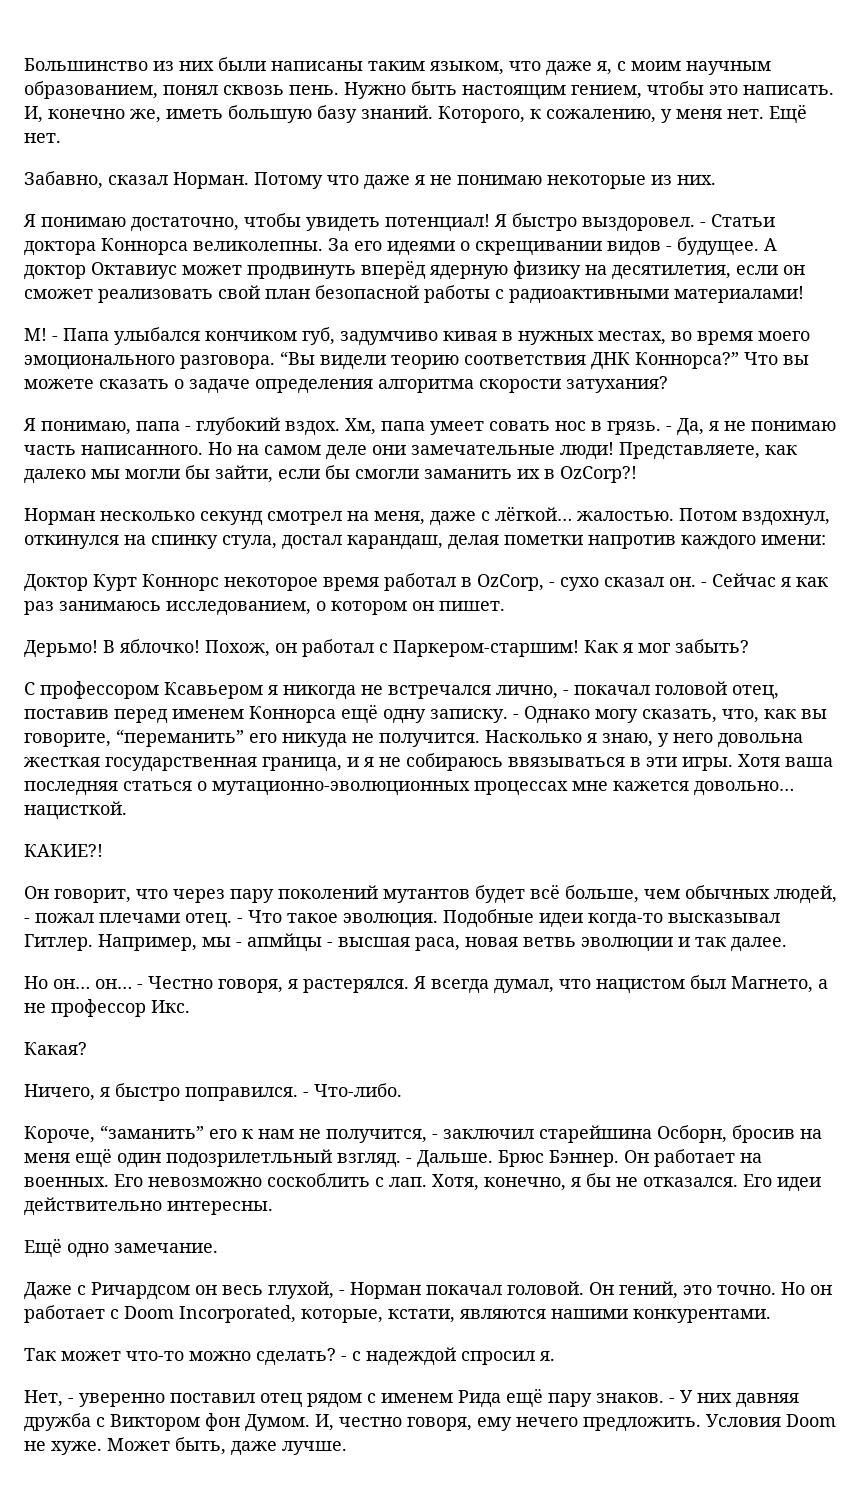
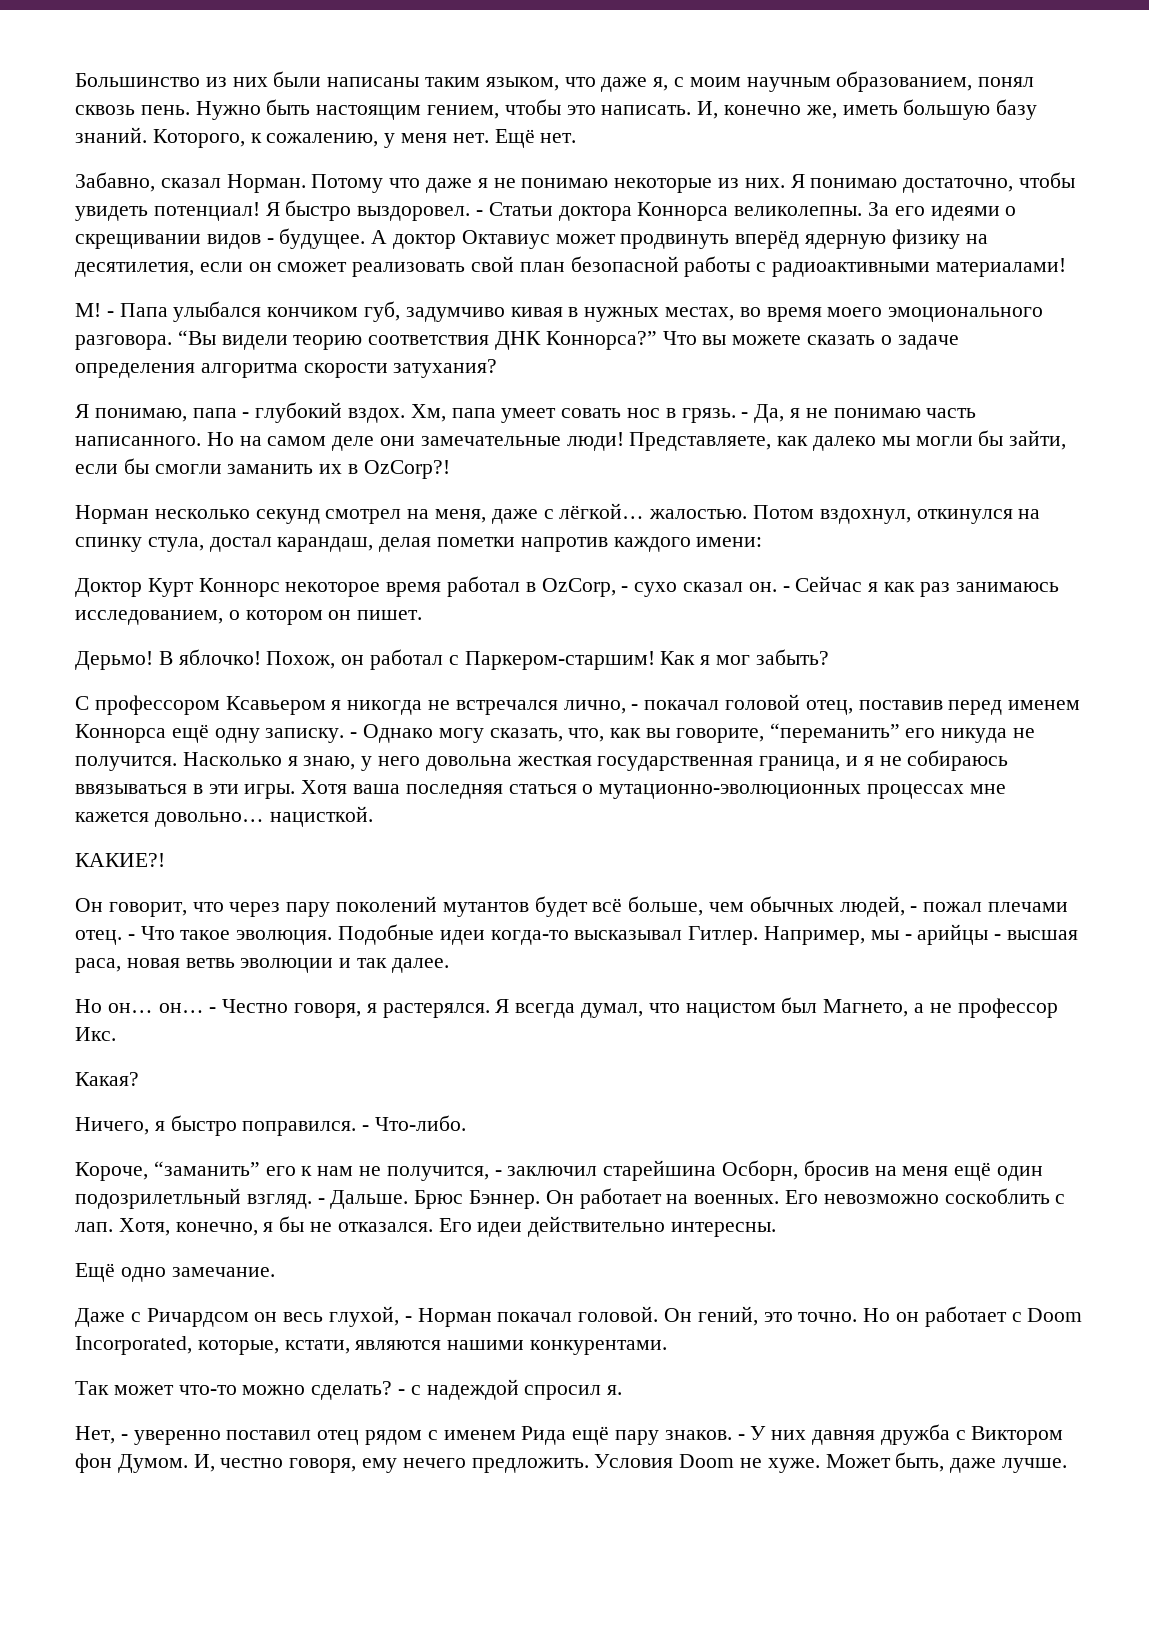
- Потому что даже я не понимаю некоторые из них.
- Я понимаю достаточно, чтобы увидеть потенциал!
+ Потому что даже я не понимаю некоторые из них. Я понимаю достаточно, чтобы увидеть потенциал!
- Например, мы - апмйцы - высшая раса, новая ветвь эволюции и так далее.
+ Например, мы - арийцы - высшая раса, новая ветвь эволюции и так далее.

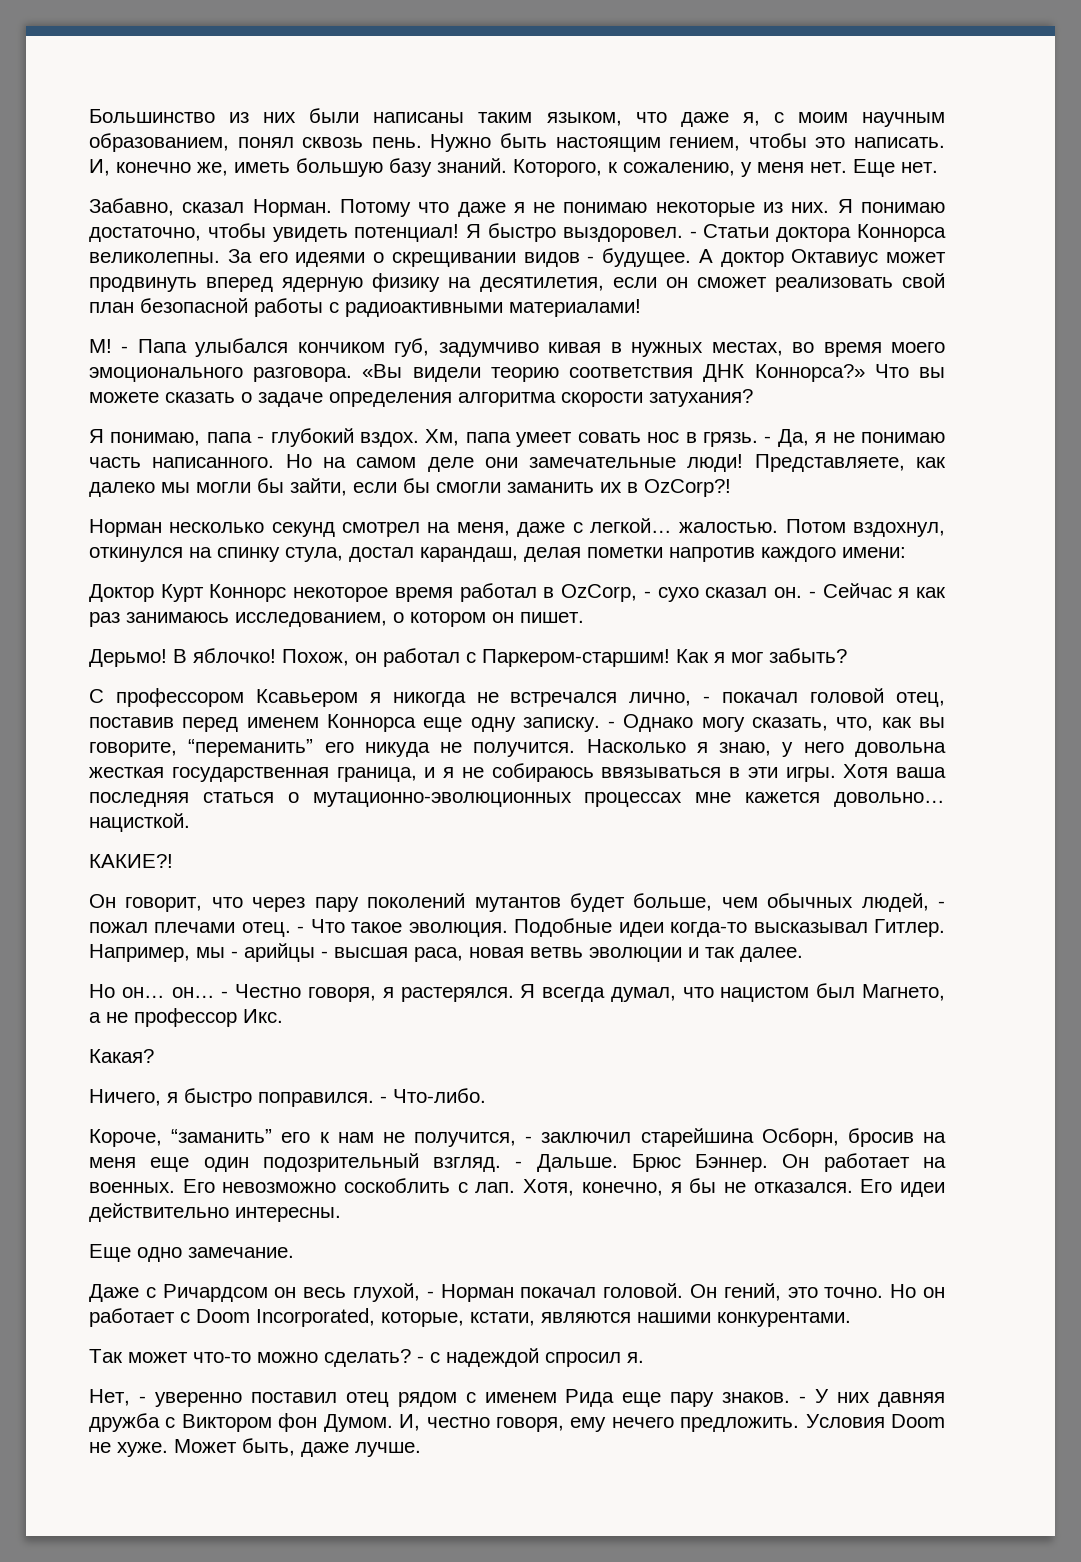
- Ещё нет.
+ Еще нет.
- А доктор Октавиус может продвинуть вперёд ядерную физику на десятилетия, если он сможет реализовать свой план безопасной работы с радиоактивными материалами!
+ А доктор Октавиус может продвинуть вперед ядерную физику на десятилетия, если он сможет реализовать свой план безопасной работы с радиоактивными материалами!
- “Вы видели теорию соответствия ДНК Коннорса?”
+ «Вы видели теорию соответствия ДНК Коннорса?»
- Норман несколько секунд смотрел на меня, даже с лёгкой… жалостью.
+ Норман несколько секунд смотрел на меня, даже с легкой… жалостью.
- С профессором Ксавьером я никогда не встречался лично, - покачал головой отец, поставив перед именем Коннорса ещё одну записку.
+ С профессором Ксавьером я никогда не встречался лично, - покачал головой отец, поставив перед именем Коннорса еще одну записку.
- Он говорит, что через пару поколений мутантов будет всё больше, чем обычных людей, - пожал плечами отец.
+ Он говорит, что через пару поколений мутантов будет больше, чем обычных людей, - пожал плечами отец.
- Короче, “заманить” его к нам не получится, - заключил старейшина Осборн, бросив на меня ещё один подозрилетльный взгляд.
+ Короче, “заманить” его к нам не получится, - заключил старейшина Осборн, бросив на меня еще один подозрительный взгляд.
- Ещё одно замечание.
+ Еще одно замечание.
- Нет, - уверенно поставил отец рядом с именем Рида ещё пару знаков.
+ Нет, - уверенно поставил отец рядом с именем Рида еще пару знаков.

